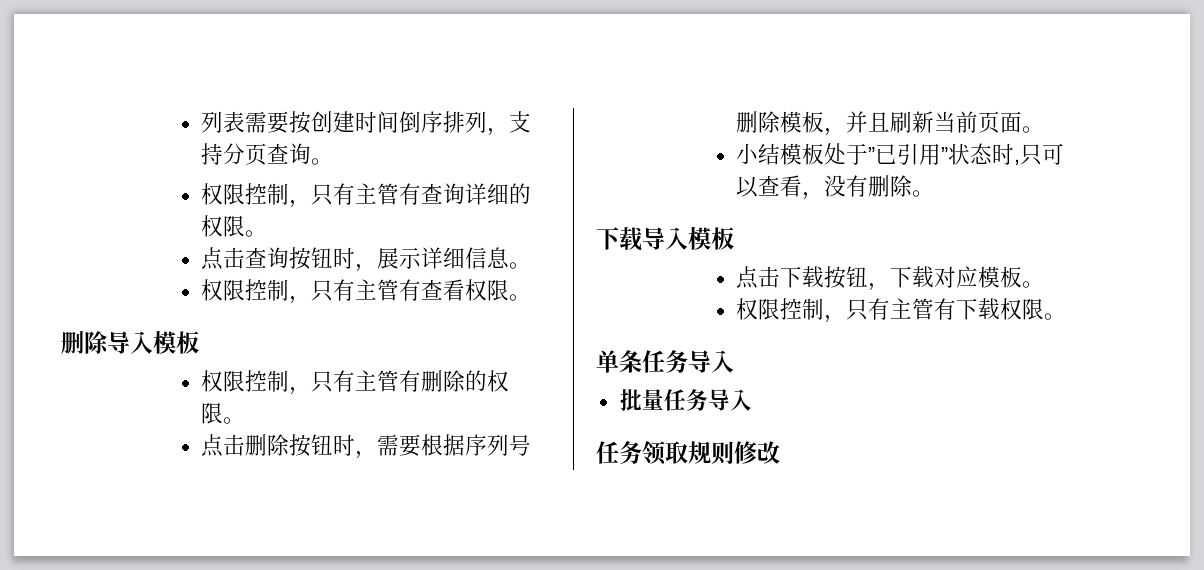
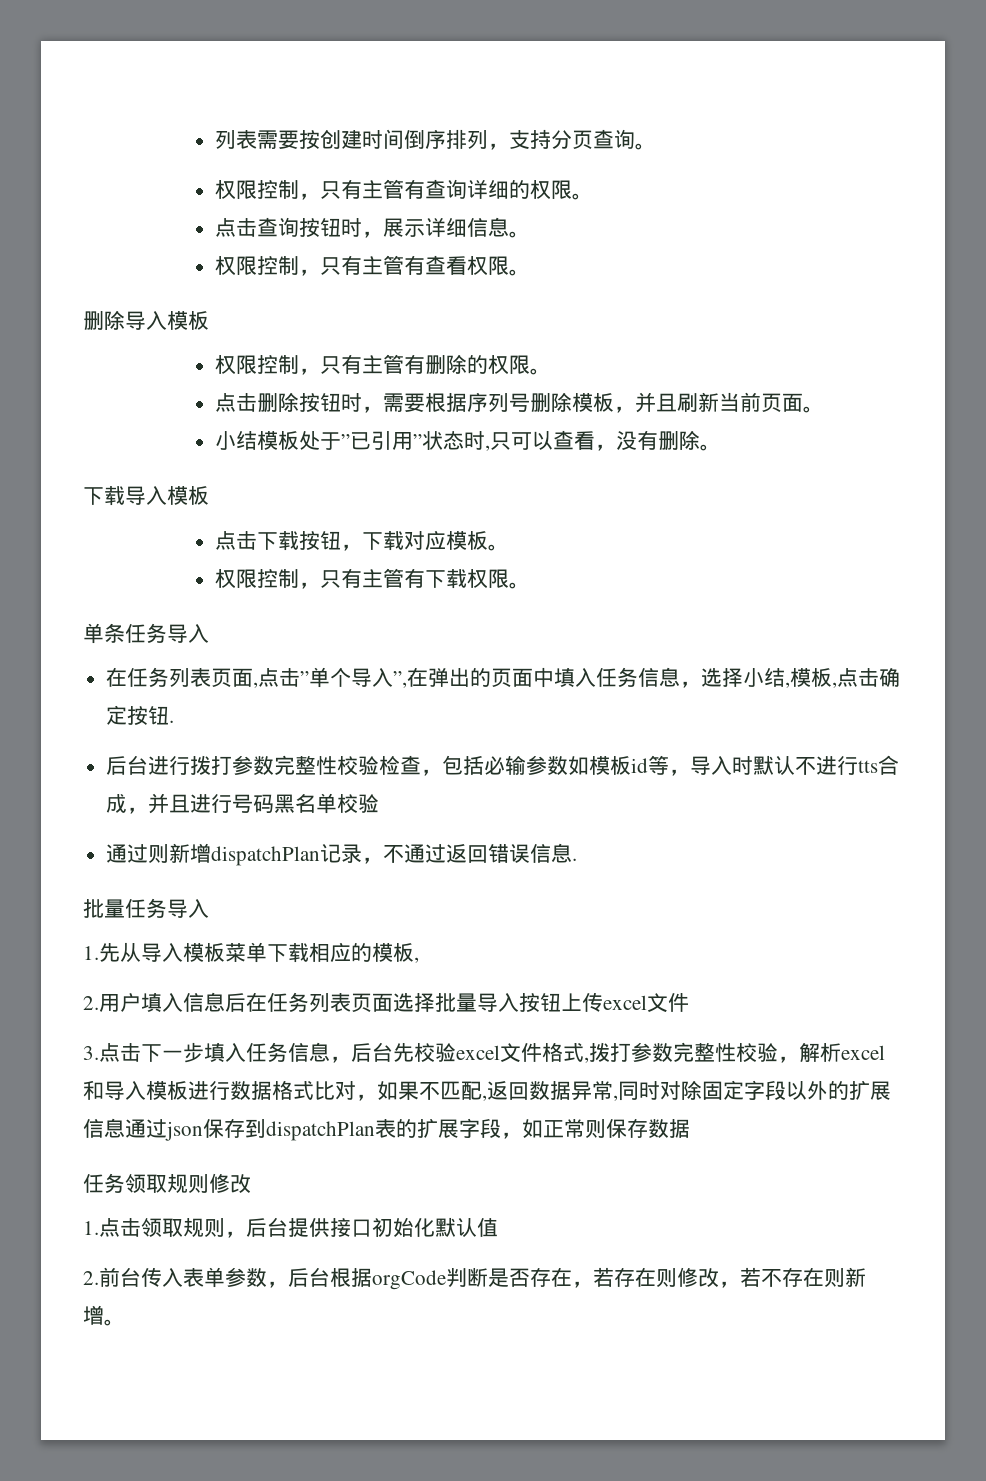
+ 在任务列表页面,点击”单个导入”,在弹出的页面中填入任务信息，选择小结,模板,点击确定按钮.
+ 后台进行拨打参数完整性校验检查，包括必输参数如模板id等，导入时默认不进行tts合成，并且进行号码黑名单校验
+ 通过则新增dispatchPlan记录，不通过返回错误信息.
  批量任务导入
+ 1.先从导入模板菜单下载相应的模板,
+ 2.用户填入信息后在任务列表页面选择批量导入按钮上传excel文件
+ 3.点击下一步填入任务信息，后台先校验excel文件格式,拨打参数完整性校验，解析excel和导入模板进行数据格式比对，如果不匹配,返回数据异常,同时对除固定字段以外的扩展信息通过json保存到dispatchPlan表的扩展字段，如正常则保存数据
  任务领取规则修改
+ 1.点击领取规则，后台提供接口初始化默认值
+ 2.前台传入表单参数，后台根据orgCode判断是否存在，若存在则修改，若不存在则新增。

